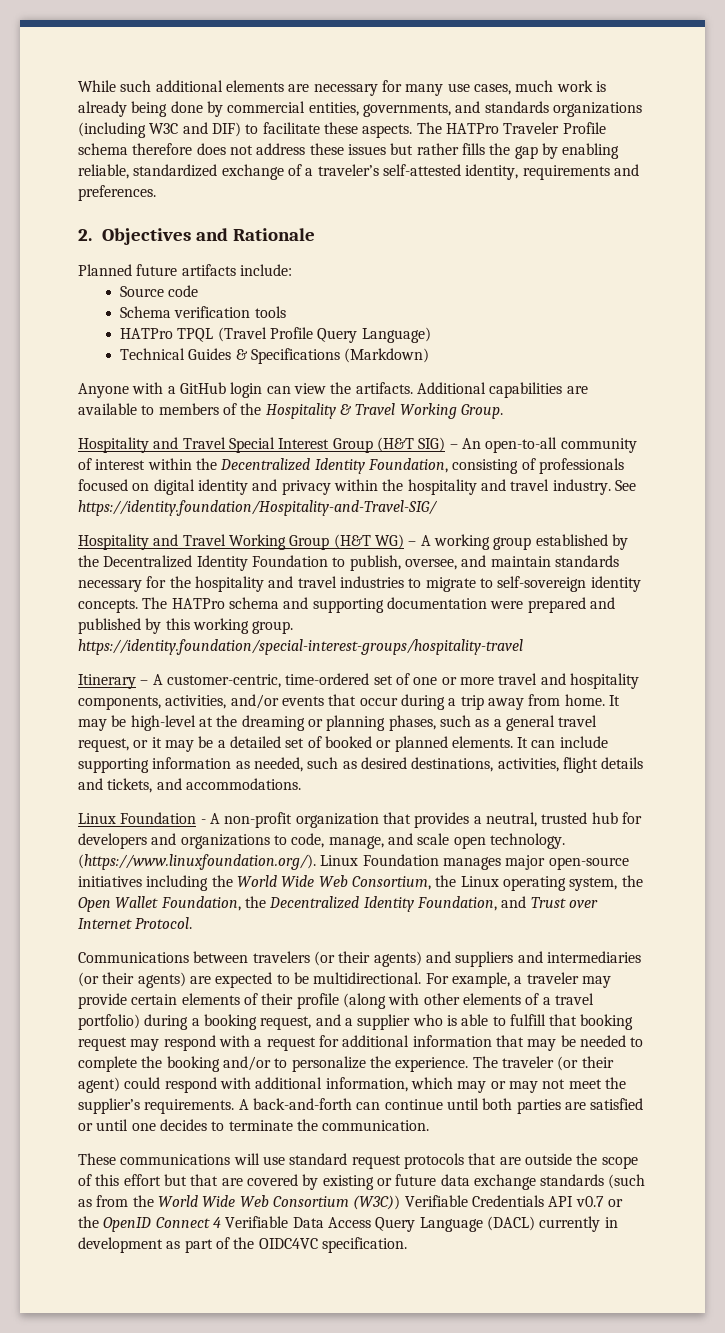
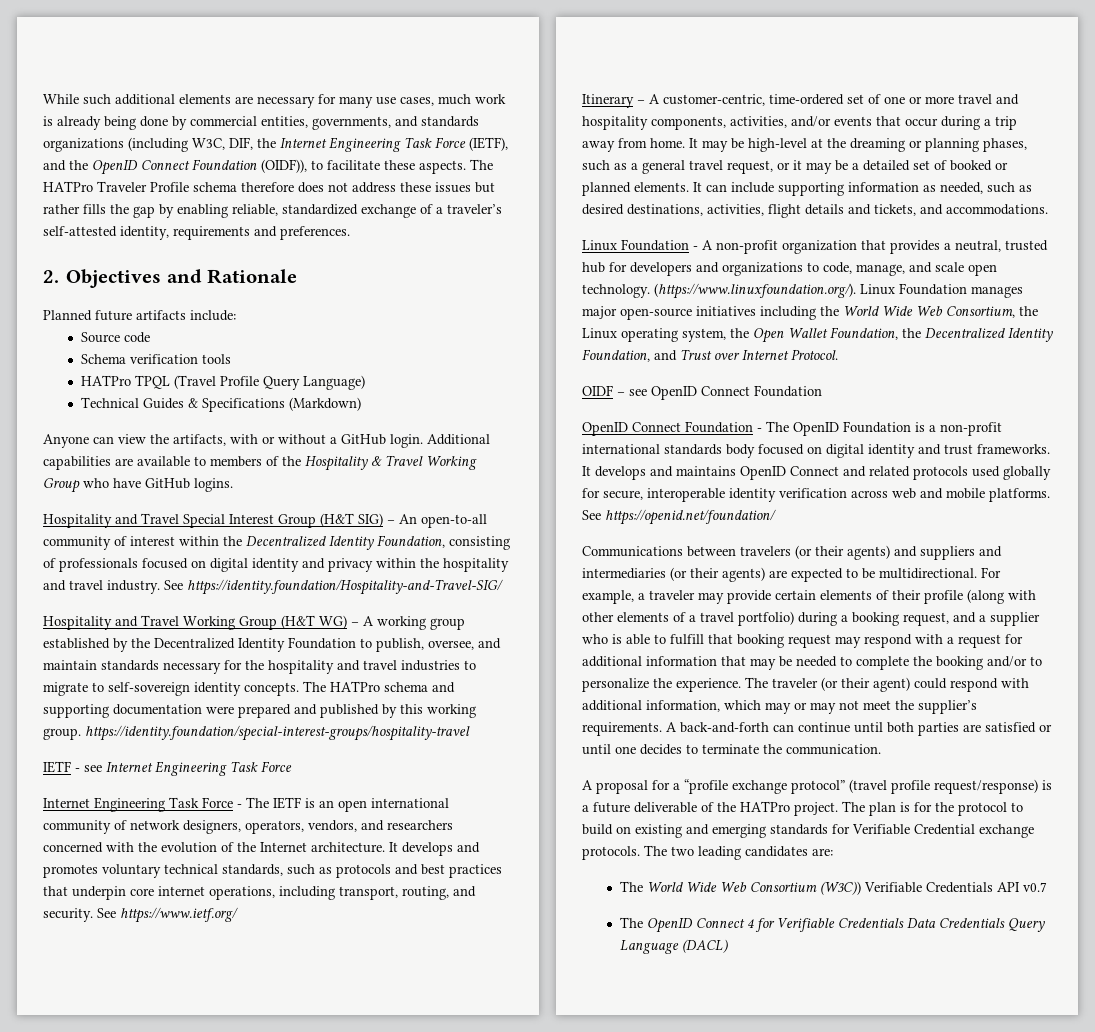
- While such additional elements are necessary for many use cases, much work is already being done by commercial entities, governments, and standards organizations (including W3C and DIF) to facilitate these aspects.
+ While such additional elements are necessary for many use cases, much work is already being done by commercial entities, governments, and standards organizations (including W3C, DIF, the Internet Engineering Task Force (IETF), and the OpenID Connect Foundation (OIDF)), to facilitate these aspects.
- Anyone with a GitHub login can view the artifacts.
+ Anyone can view the artifacts, with or without a GitHub login.
- Additional capabilities are available to members of the Hospitality & Travel Working Group.
+ Additional capabilities are available to members of the Hospitality & Travel Working Group who have GitHub logins.
+ IETF - see Internet Engineering Task Force
+ Internet Engineering Task Force - The IETF is an open international community of network designers, operators, vendors, and researchers concerned with the evolution of the Internet architecture. It develops and promotes voluntary technical standards, such as protocols and best practices that underpin core internet operations, including transport, routing, and security. See https://www.ietf.org/
+ OIDF – see OpenID Connect Foundation
+ OpenID Connect Foundation - The OpenID Foundation is a non-profit international standards body focused on digital identity and trust frameworks. It develops and maintains OpenID Connect and related protocols used globally for secure, interoperable identity verification across web and mobile platforms. See https://openid.net/foundation/
- These communications will use standard request protocols that are outside the scope of this effort but that are covered by existing or future data exchange standards (such as from the World Wide Web Consortium (W3C)) Verifiable Credentials API v0.7 or the OpenID Connect 4 Verifiable Data Access Query Language (DACL) currently in development as part of the OIDC4VC specification.
+ A proposal for a “profile exchange protocol” (travel profile request/response) is a future deliverable of the HATPro project. The plan is for the protocol to build on existing and emerging standards for Verifiable Credential exchange protocols. The two leading candidates are:
+ The World Wide Web Consortium (W3C)) Verifiable Credentials API v0.7
+ The OpenID Connect 4 for Verifiable Credentials Data Credentials Query Language (DACL)

